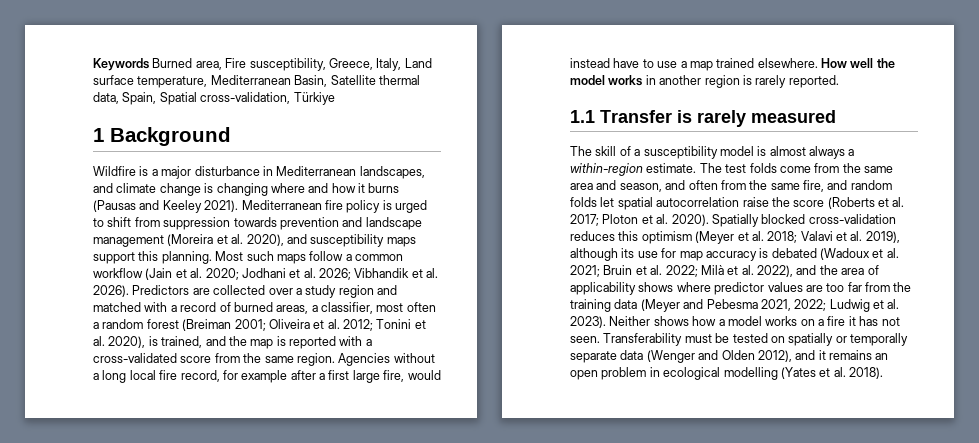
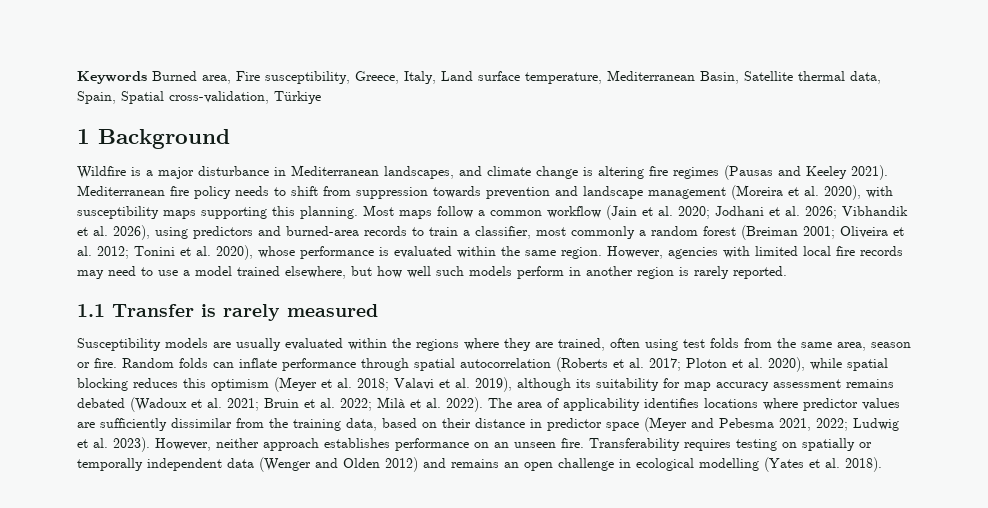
- Wildfire is a major disturbance in Mediterranean landscapes, and climate change is changing where and how it burns (Pausas and Keeley 2021).
+ Wildfire is a major disturbance in Mediterranean landscapes, and climate change is altering fire regimes (Pausas and Keeley 2021).
- Mediterranean fire policy is urged to shift from suppression towards prevention and landscape management (Moreira et al. 2020), and susceptibility maps support this planning.
+ Mediterranean fire policy needs to shift from suppression towards prevention and landscape management (Moreira et al. 2020), with susceptibility maps supporting this planning.
- Most such maps follow a common workflow (Jain et al. 2020; Jodhani et al. 2026; Vibhandik et al. 2026). Predictors are collected over a study region and matched with a record of burned areas, a classifier, most often a random forest (Breiman 2001; Oliveira et al. 2012; Tonini et al. 2020), is trained, and the map is reported with a cross-validated score from the same region. Agencies without a long local fire record, for example after a first large fire, would instead have to use a map trained elsewhere. How well the model works in another region is rarely reported.
+ Most maps follow a common workflow (Jain et al. 2020; Jodhani et al. 2026; Vibhandik et al. 2026), using predictors and burned-area records to train a classifier, most commonly a random forest (Breiman 2001; Oliveira et al. 2012; Tonini et al. 2020), whose performance is evaluated within the same region. However, agencies with limited local fire records may need to use a model trained elsewhere, but how well such models perform in another region is rarely reported.
- The skill of a susceptibility model is almost always a within-region estimate. The test folds come from the same area and season, and often from the same fire, and random folds let spatial autocorrelation raise the score (Roberts et al. 2017; Ploton et al. 2020). Spatially blocked cross-validation reduces this optimism (Meyer et al. 2018; Valavi et al. 2019), although its use for map accuracy is debated (Wadoux et al. 2021; Bruin et al. 2022; Milà et al. 2022), and the area of applicability shows where predictor values are too far from the training data (Meyer and Pebesma 2021, 2022; Ludwig et al. 2023).
+ Susceptibility models are usually evaluated within the regions where they are trained, often using test folds from the same area, season or fire. Random folds can inflate performance through spatial autocorrelation (Roberts et al. 2017; Ploton et al. 2020), while spatial blocking reduces this optimism (Meyer et al. 2018; Valavi et al. 2019), although its suitability for map accuracy assessment remains debated (Wadoux et al. 2021; Bruin et al. 2022; Milà et al. 2022). The area of applicability identifies locations where predictor values are sufficiently dissimilar from the training data, based on their distance in predictor space (Meyer and Pebesma 2021, 2022; Ludwig et al. 2023).
- Neither shows how a model works on a fire it has not seen. Transferability must be tested on spatially or temporally separate data (Wenger and Olden 2012), and it remains an open problem in ecological modelling (Yates et al. 2018).
+ However, neither approach establishes performance on an unseen fire. Transferability requires testing on spatially or temporally independent data (Wenger and Olden 2012) and remains an open challenge in ecological modelling (Yates et al. 2018).

